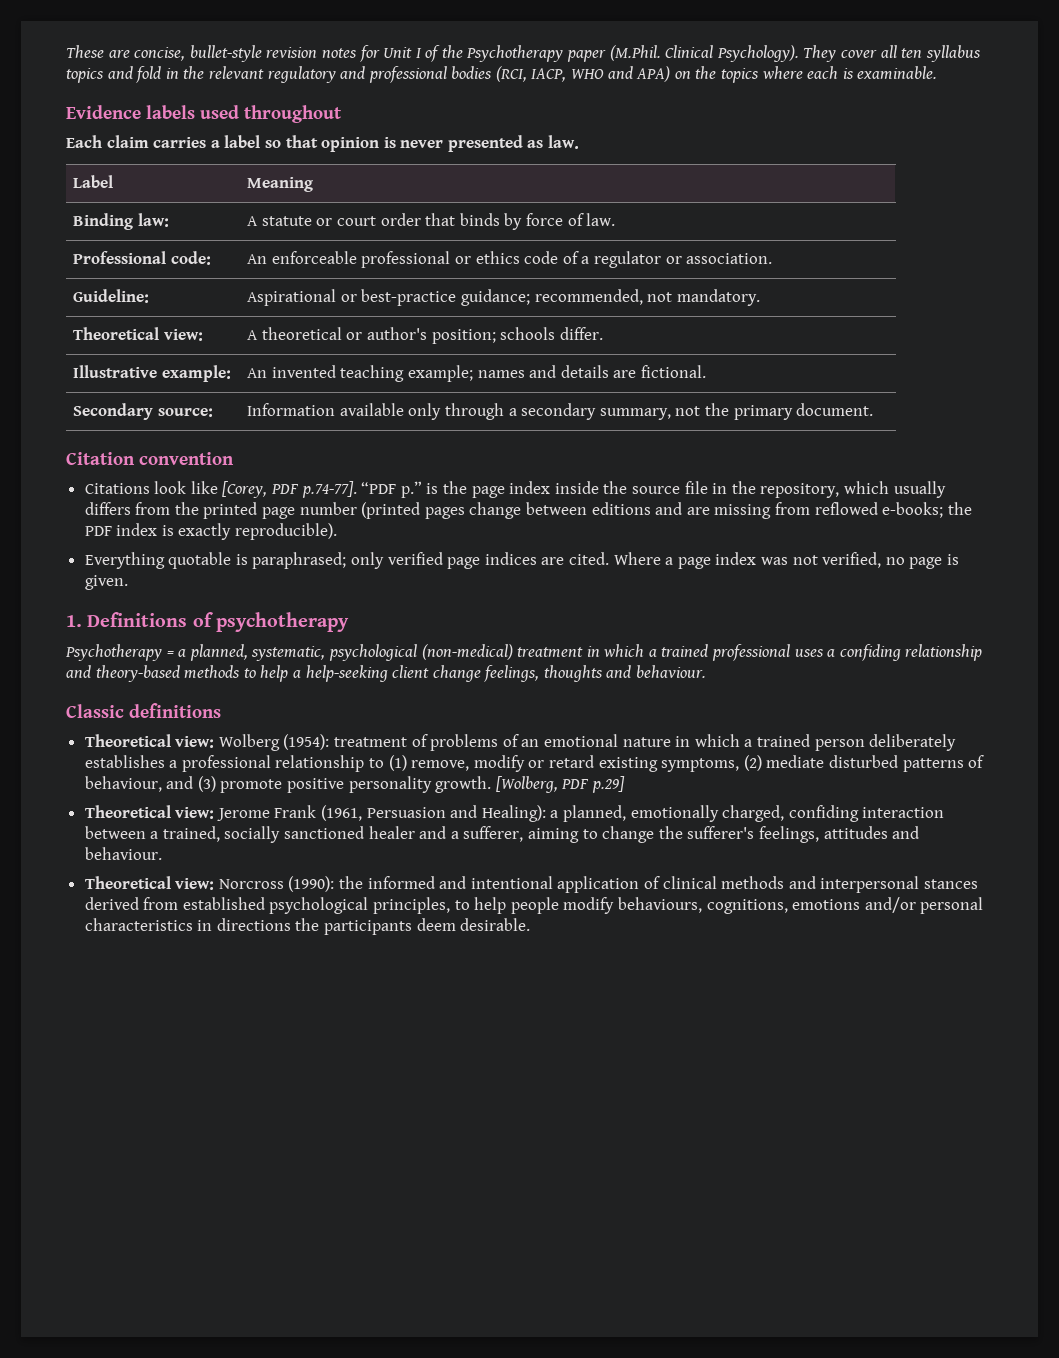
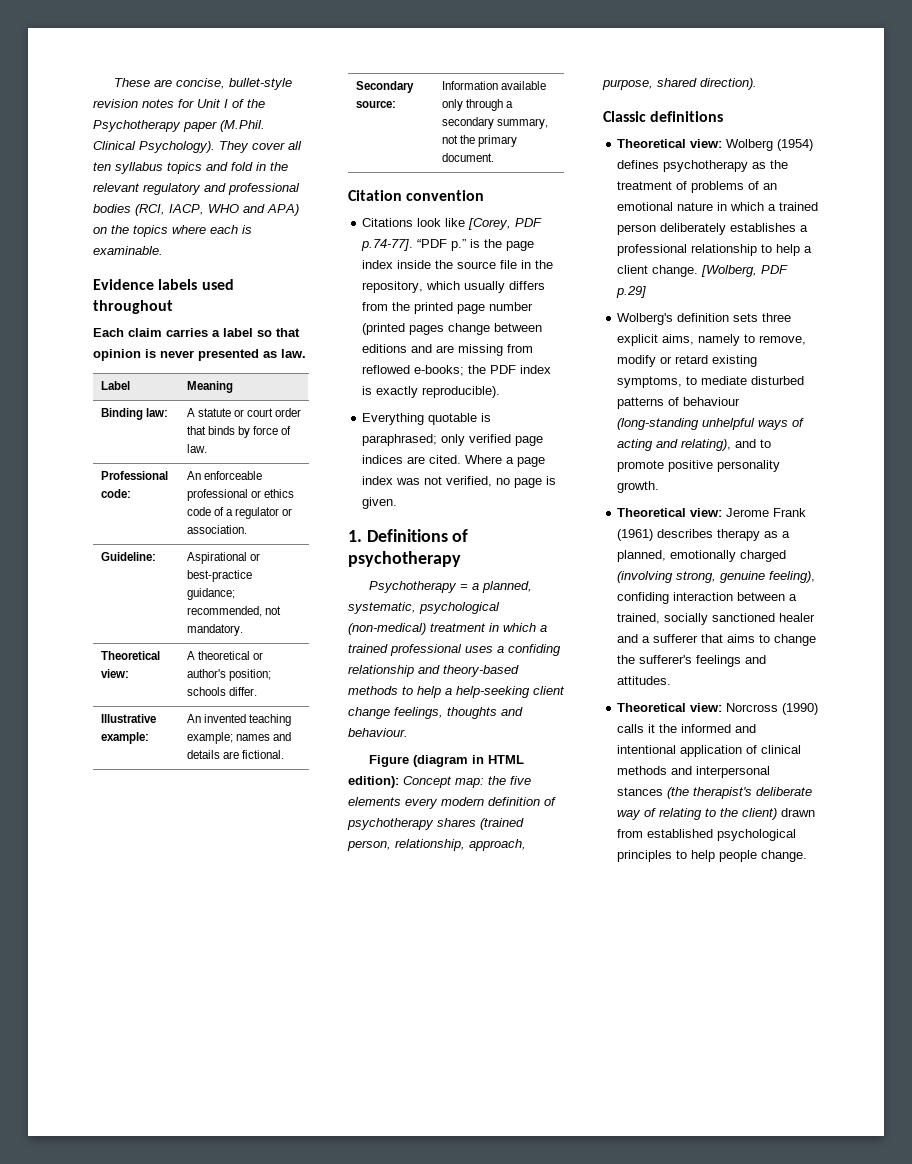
+ Figure (diagram in HTML edition): Concept map: the five elements every modern definition of psychotherapy shares (trained person, relationship, approach, purpose, shared direction).
- Theoretical view: Wolberg (1954): treatment of problems of an emotional nature in which a trained person deliberately establishes a professional relationship to (1) remove, modify or retard existing symptoms, (2) mediate disturbed patterns of behaviour, and (3) promote positive personality growth. [Wolberg, PDF p.29]
+ Theoretical view: Wolberg (1954) defines psychotherapy as the treatment of problems of an emotional nature in which a trained person deliberately establishes a professional relationship to help a client change. [Wolberg, PDF p.29]
+ Wolberg's definition sets three explicit aims, namely to remove, modify or retard existing symptoms, to mediate disturbed patterns of behaviour (long-standing unhelpful ways of acting and relating), and to promote positive personality growth.
- Theoretical view: Jerome Frank (1961, Persuasion and Healing): a planned, emotionally charged, confiding interaction between a trained, socially sanctioned healer and a sufferer, aiming to change the sufferer's feelings, attitudes and behaviour.
+ Theoretical view: Jerome Frank (1961) describes therapy as a planned, emotionally charged (involving strong, genuine feeling), confiding interaction between a trained, socially sanctioned healer and a sufferer that aims to change the sufferer's feelings and attitudes.
- Theoretical view: Norcross (1990): the informed and intentional application of clinical methods and interpersonal stances derived from established psychological principles, to help people modify behaviours, cognitions, emotions and/or personal characteristics in directions the participants deem desirable.
+ Theoretical view: Norcross (1990) calls it the informed and intentional application of clinical methods and interpersonal stances (the therapist's deliberate way of relating to the client) drawn from established psychological principles to help people change.

